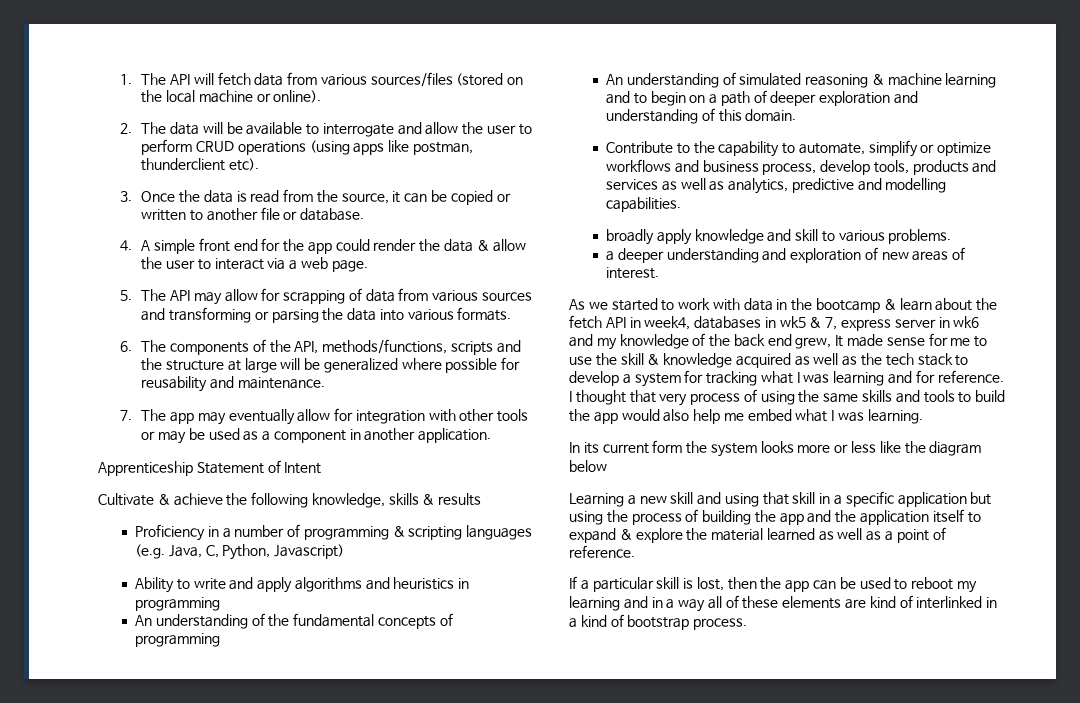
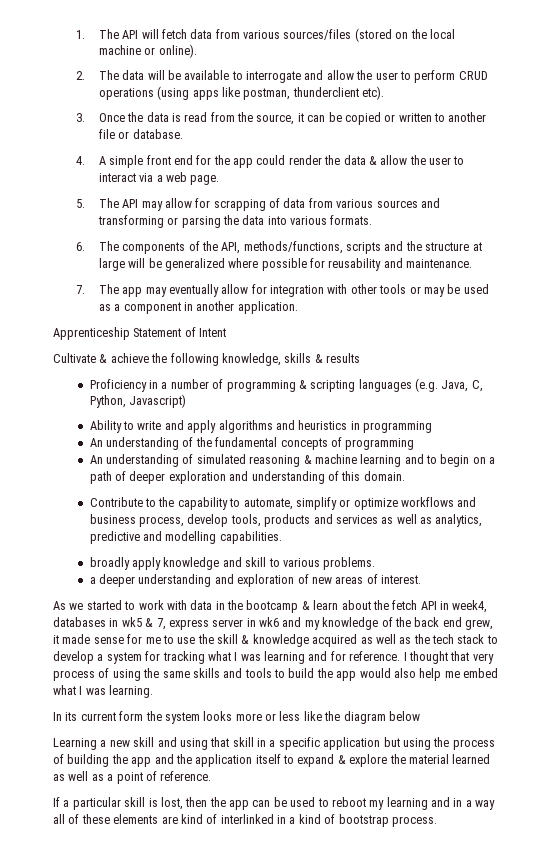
- As we started to work with data in the bootcamp & learn about the fetch API in week4, databases in wk5 & 7, express server in wk6 and my knowledge of the back end grew, It made sense for me to use the skill & knowledge acquired as well as the tech stack to develop a system for tracking what I was learning and for reference.
+ As we started to work with data in the bootcamp & learn about the fetch API in week4, databases in wk5 & 7, express server in wk6 and my knowledge of the back end grew, it made sense for me to use the skill & knowledge acquired as well as the tech stack to develop a system for tracking what I was learning and for reference.

